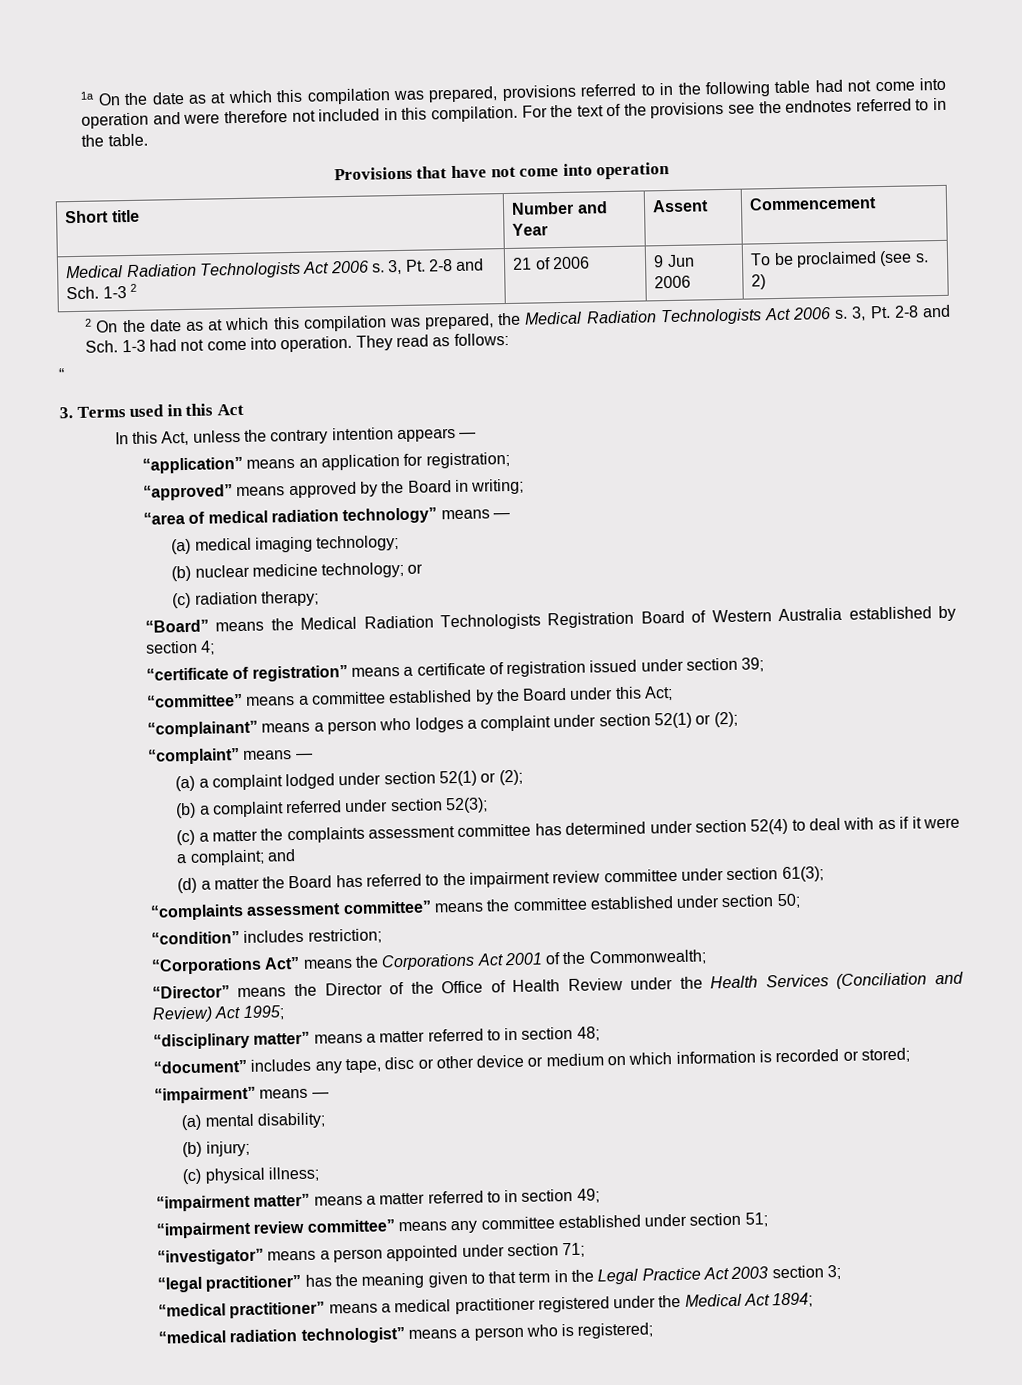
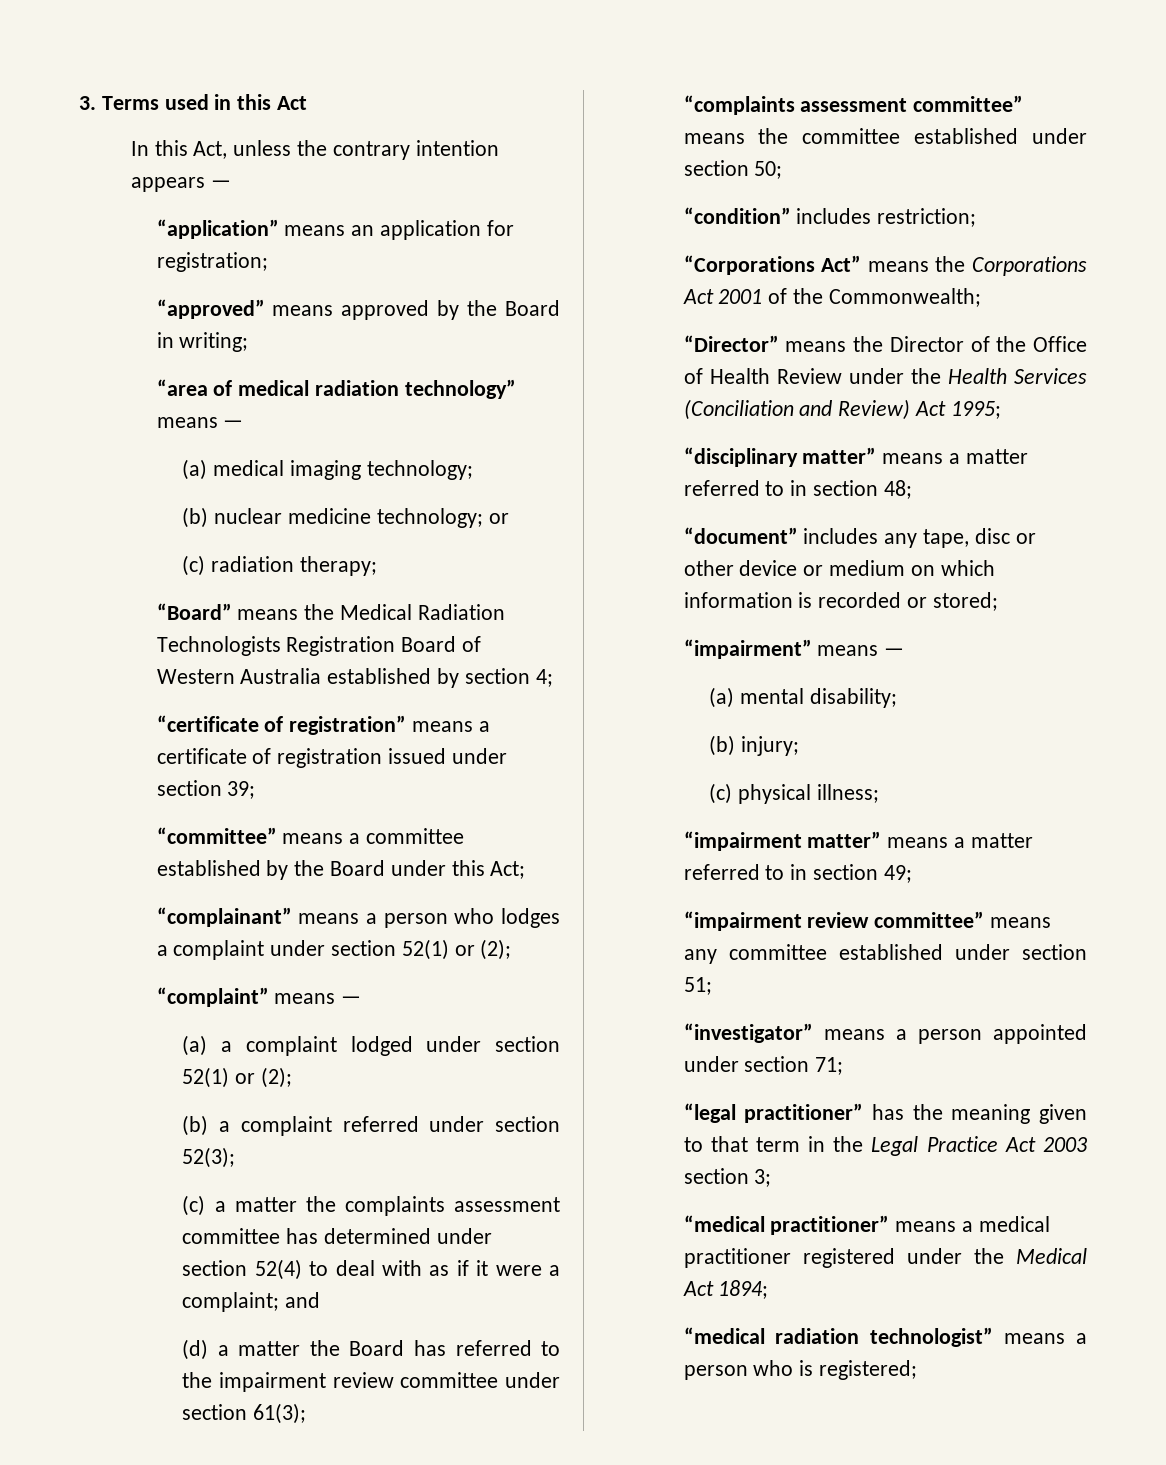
- 1a On the date as at which this compilation was prepared, provisions referred to in the following table had not come into operation and were therefore not included in this compilation. For the text of the provisions see the endnotes referred to in the table.
- Provisions that have not come into operation
- Short title | Number and Year | Assent | Commencement
- Medical Radiation Technologists Act 2006 s. 3, Pt. 2-8 and Sch. 1-3 2 | 21 of 2006 | 9 Jun 2006 | To be proclaimed (see s. 2)
- 2 On the date as at which this compilation was prepared, the Medical Radiation Technologists Act 2006 s. 3, Pt. 2-8 and Sch. 1-3 had not come into operation. They read as follows:
- “

